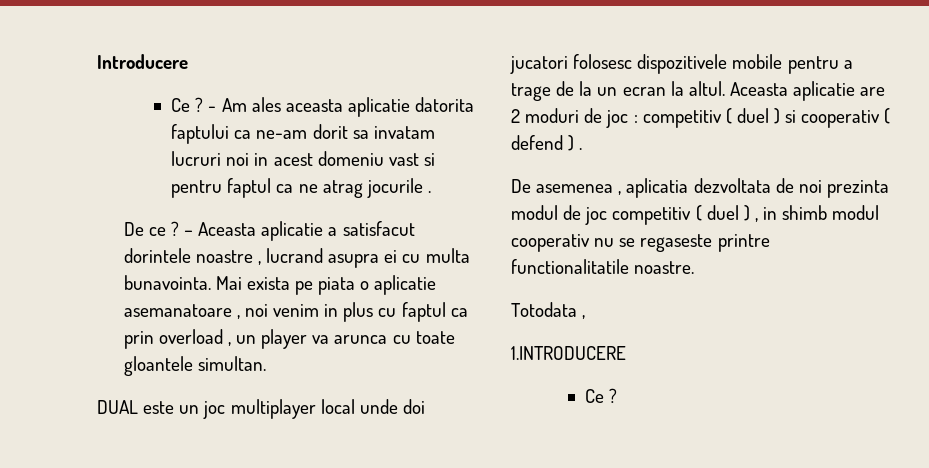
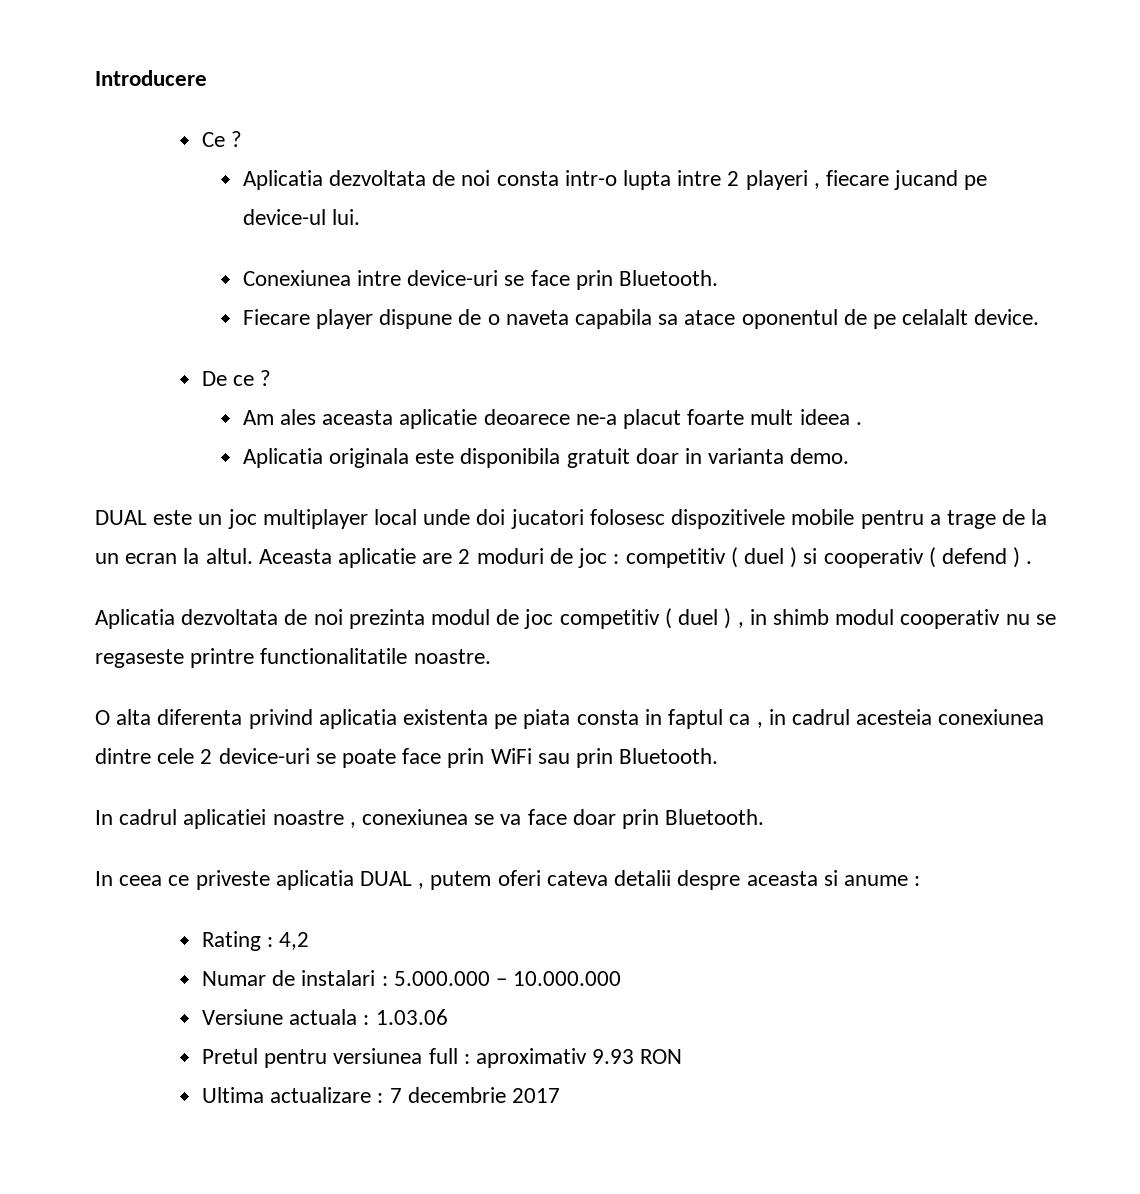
- Ce ? - Am ales aceasta aplicatie datorita faptului ca ne-am dorit sa invatam lucruri noi in acest domeniu vast si pentru faptul ca ne atrag jocurile .
- De ce ? – Aceasta aplicatie a satisfacut dorintele noastre , lucrand asupra ei cu multa bunavointa. Mai exista pe piata o aplicatie asemanatoare , noi venim in plus cu faptul ca prin overload , un player va arunca cu toate gloantele simultan.
+ Ce ?
+ Aplicatia dezvoltata de noi consta intr-o lupta intre 2 playeri , fiecare jucand pe device-ul lui.
+ Conexiunea intre device-uri se face prin Bluetooth.
+ Fiecare player dispune de o naveta capabila sa atace oponentul de pe celalalt device.
+ De ce ?
+ Am ales aceasta aplicatie deoarece ne-a placut foarte mult ideea .
+ Aplicatia originala este disponibila gratuit doar in varianta demo.
- De asemenea , aplicatia dezvoltata de noi prezinta modul de joc competitiv ( duel ) , in shimb modul cooperativ nu se regaseste printre functionalitatile noastre.
+ Aplicatia dezvoltata de noi prezinta modul de joc competitiv ( duel ) , in shimb modul cooperativ nu se regaseste printre functionalitatile noastre.
- Totodata ,
- 1.INTRODUCERE
- Ce ?
+ O alta diferenta privind aplicatia existenta pe piata consta in faptul ca , in cadrul acesteia conexiunea dintre cele 2 device-uri se poate face prin WiFi sau prin Bluetooth.
+ In cadrul aplicatiei noastre , conexiunea se va face doar prin Bluetooth.
+ In ceea ce priveste aplicatia DUAL , putem oferi cateva detalii despre aceasta si anume :
+ Rating : 4,2
+ Numar de instalari : 5.000.000 – 10.000.000
+ Versiune actuala : 1.03.06
+ Pretul pentru versiunea full : aproximativ 9.93 RON
+ Ultima actualizare : 7 decembrie 2017

